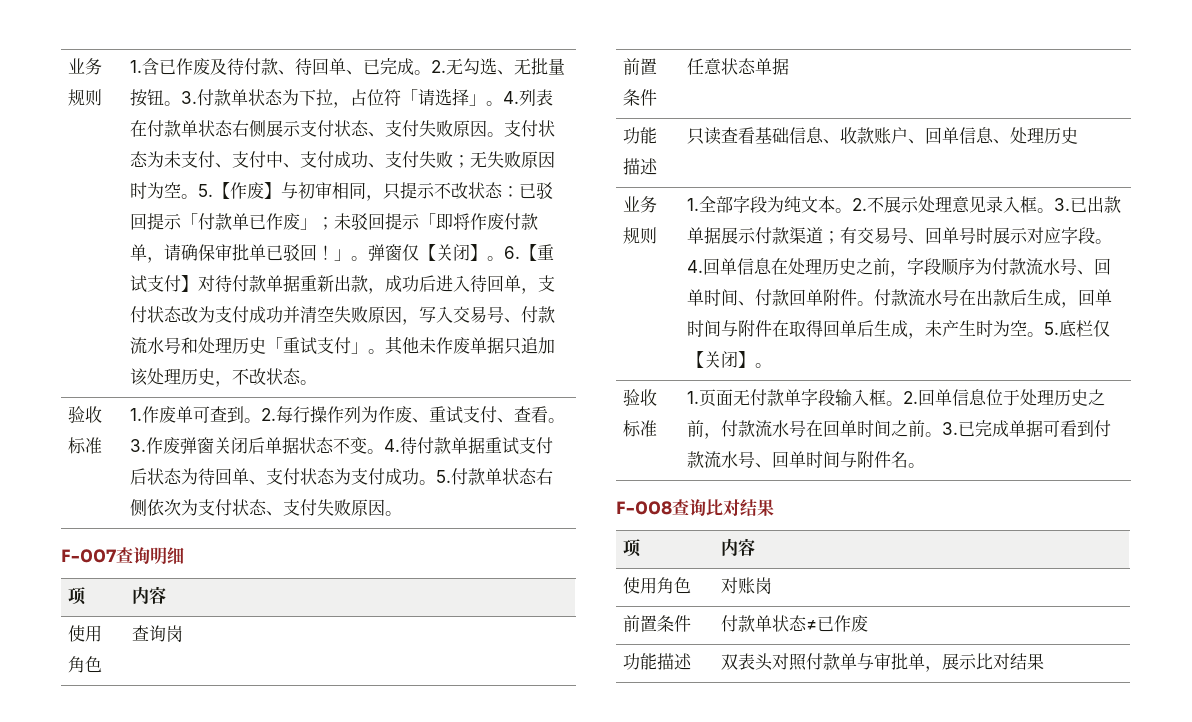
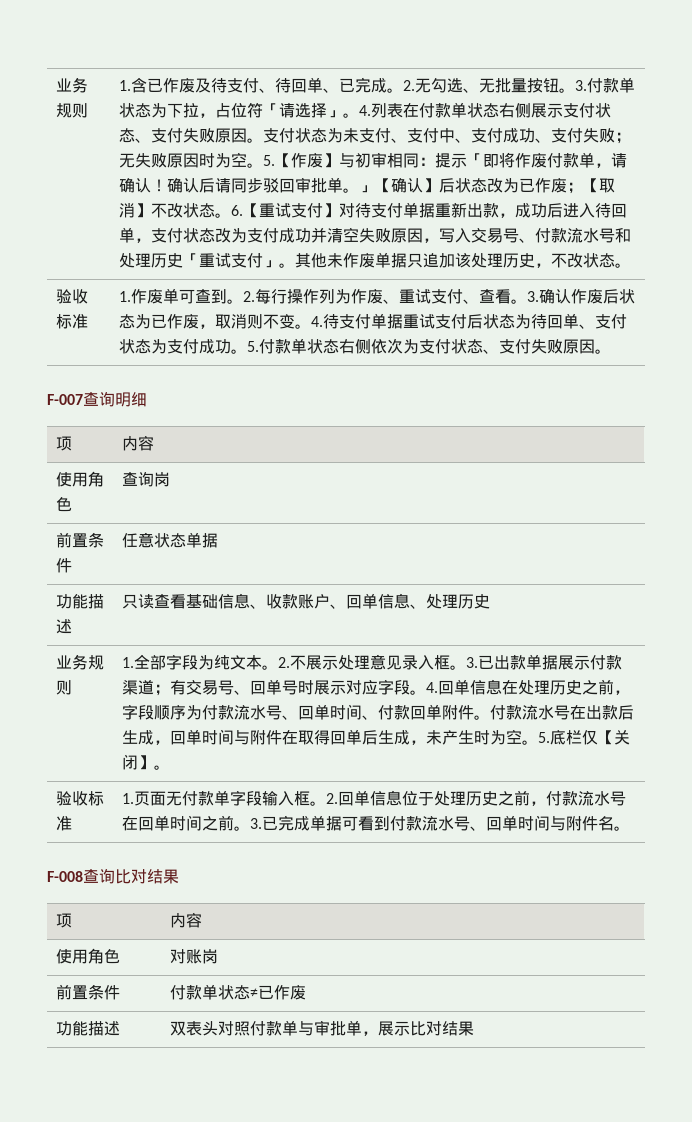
- 1.含已作废及待付款、待回单、已完成。
+ 1.含已作废及待支付、待回单、已完成。
- 5.【作废】与初审相同，只提示不改状态：已驳回提示「付款单已作废」；未驳回提示「即将作废付款单，请确保审批单已驳回！」。弹窗仅【关闭】。
+ 5.【作废】与初审相同：提示「即将作废付款单，请确认！确认后请同步驳回审批单。」【确认】后状态改为已作废；【取消】不改状态。
- 6.【重试支付】对待付款单据重新出款，成功后进入待回单，支付状态改为支付成功并清空失败原因，写入交易号、付款流水号和处理历史「重试支付」。
+ 6.【重试支付】对待支付单据重新出款，成功后进入待回单，支付状态改为支付成功并清空失败原因，写入交易号、付款流水号和处理历史「重试支付」。
- 3.作废弹窗关闭后单据状态不变。
+ 3.确认作废后状态为已作废，取消则不变。
- 4.待付款单据重试支付后状态为待回单、支付状态为支付成功。
+ 4.待支付单据重试支付后状态为待回单、支付状态为支付成功。

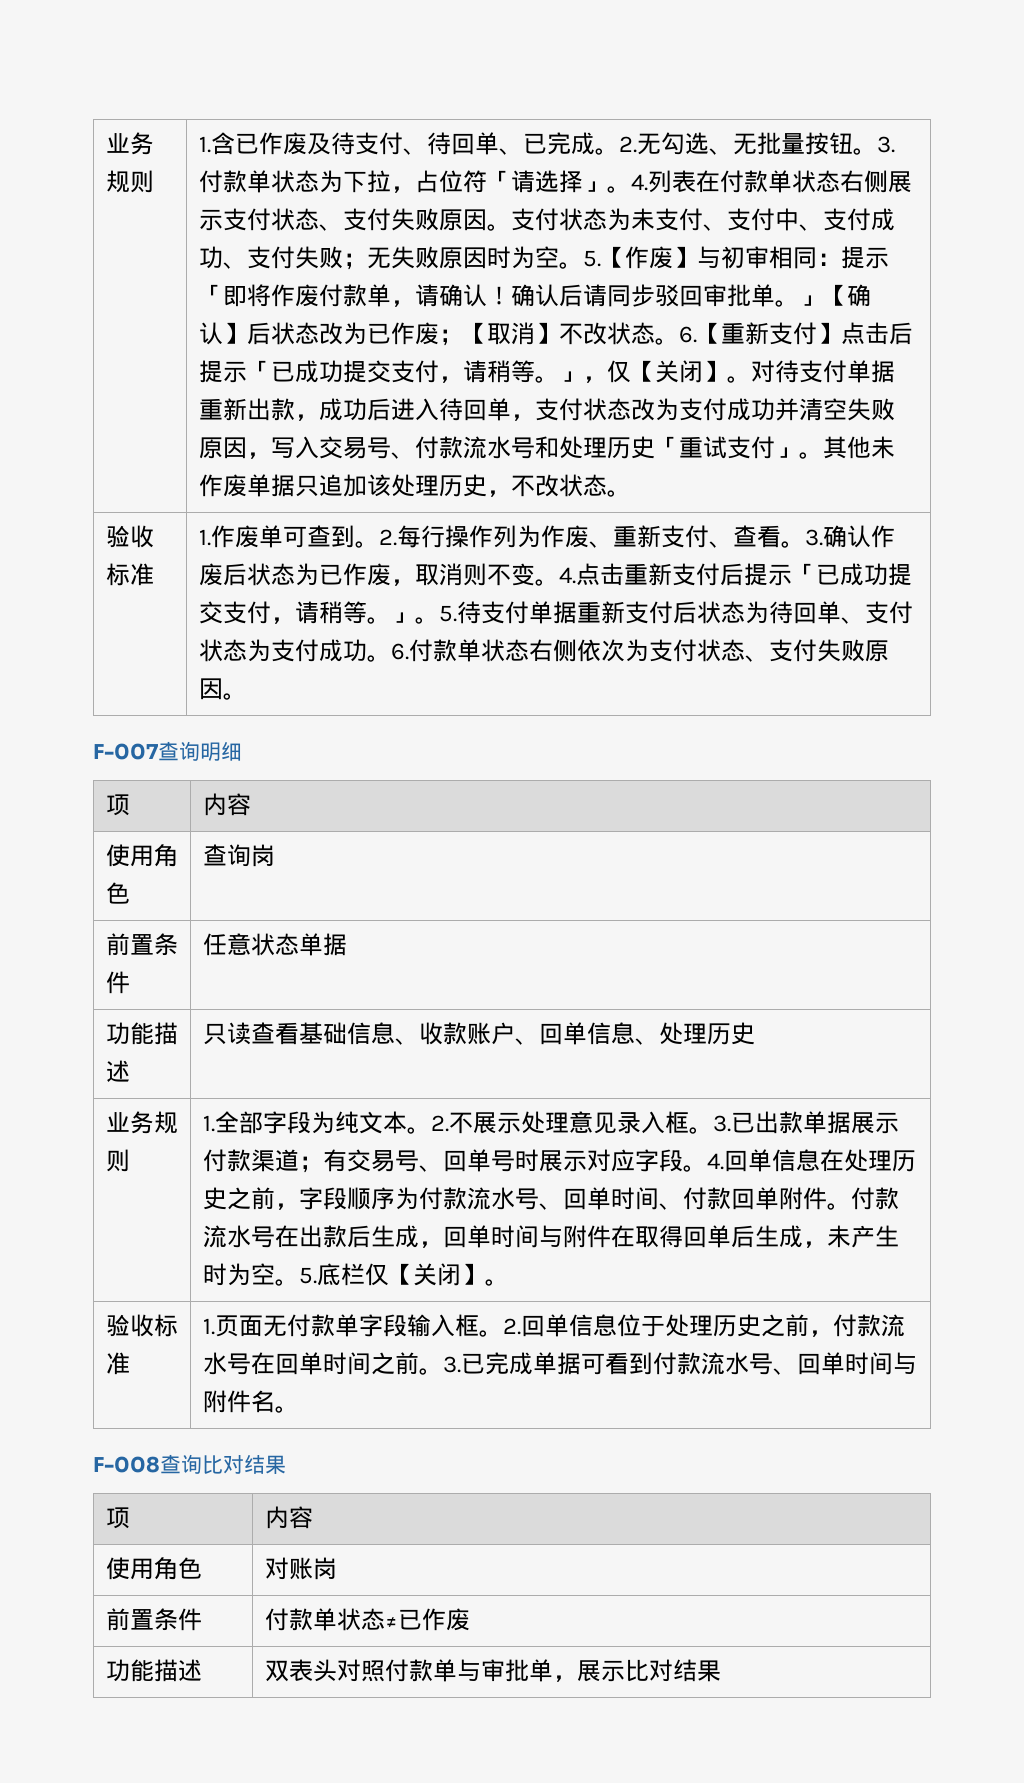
- 6.【重试支付】对待支付单据重新出款，成功后进入待回单，支付状态改为支付成功并清空失败原因，写入交易号、付款流水号和处理历史「重试支付」。
+ 6.【重新支付】点击后提示「已成功提交支付，请稍等。」，仅【关闭】。对待支付单据重新出款，成功后进入待回单，支付状态改为支付成功并清空失败原因，写入交易号、付款流水号和处理历史「重试支付」。
- 2.每行操作列为作废、重试支付、查看。
+ 2.每行操作列为作废、重新支付、查看。
- 4.待支付单据重试支付后状态为待回单、支付状态为支付成功。
+ 4.点击重新支付后提示「已成功提交支付，请稍等。」。5.待支付单据重新支付后状态为待回单、支付状态为支付成功。
- 5.付款单状态右侧依次为支付状态、支付失败原因。
+ 6.付款单状态右侧依次为支付状态、支付失败原因。

